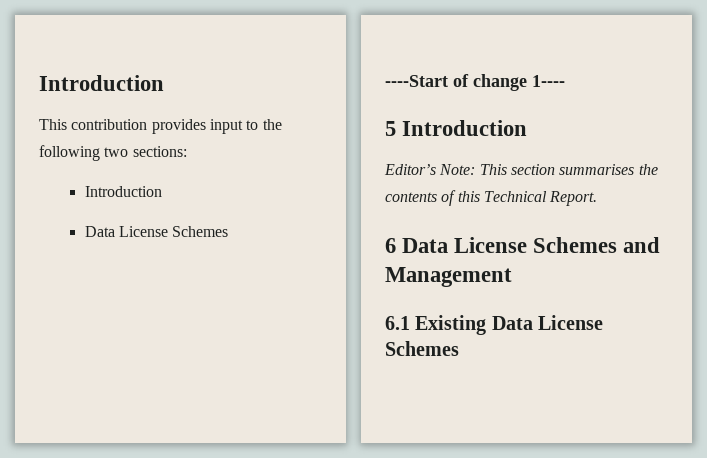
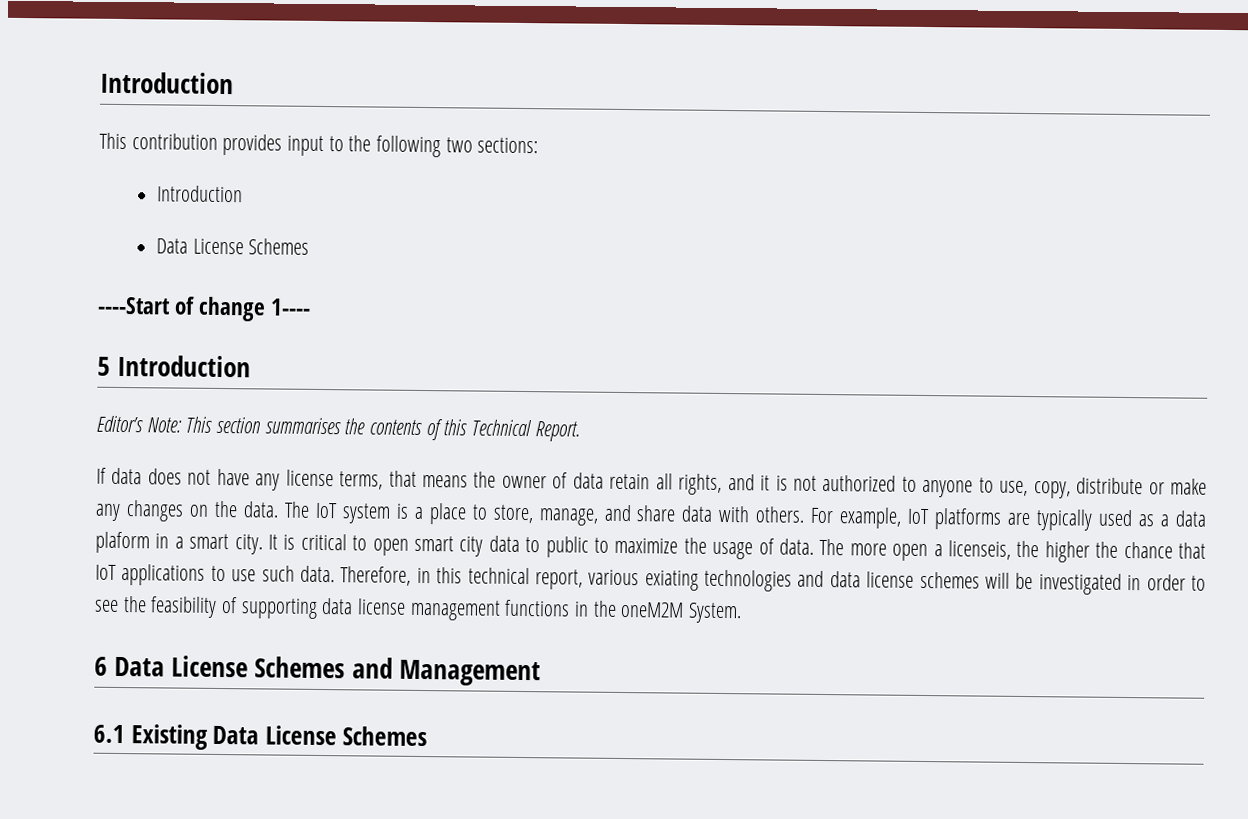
+ If data does not have any license terms, that means the owner of data retain all rights, and it is not authorized to anyone to use, copy, distribute or make any changes on the data. The IoT system is a place to store, manage, and share data with others. For example, IoT platforms are typically used as a data plaform in a smart city. It is critical to open smart city data to public to maximize the usage of data. The more open a licenseis, the higher the chance that IoT applications to use such data. Therefore, in this technical report, various exiating technologies and data license schemes will be investigated in order to see the feasibility of supporting data license management functions in the oneM2M System.

